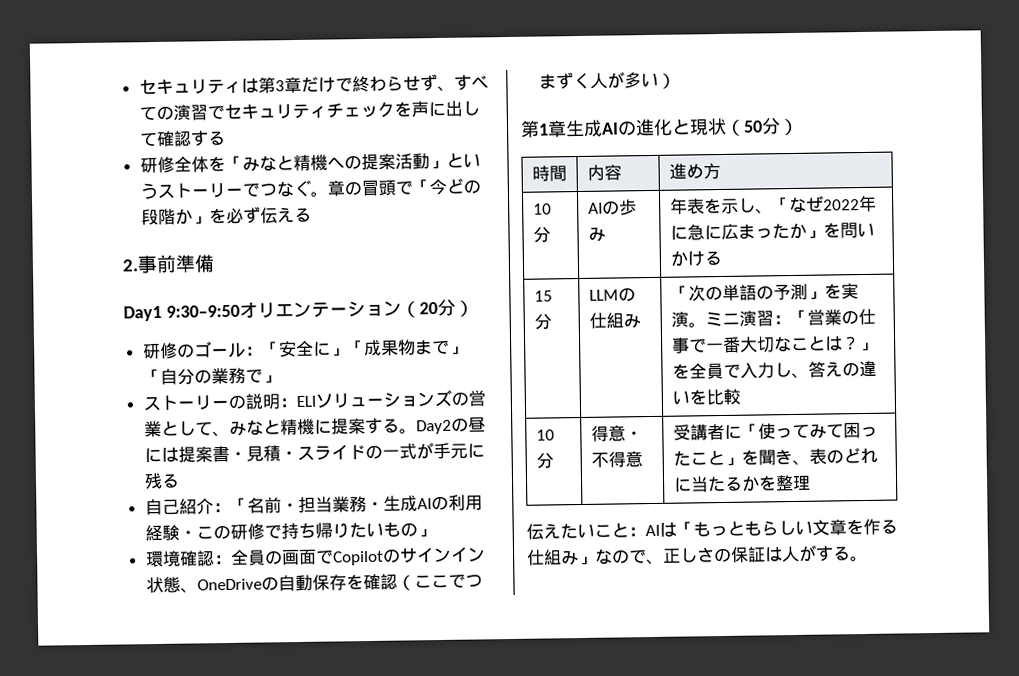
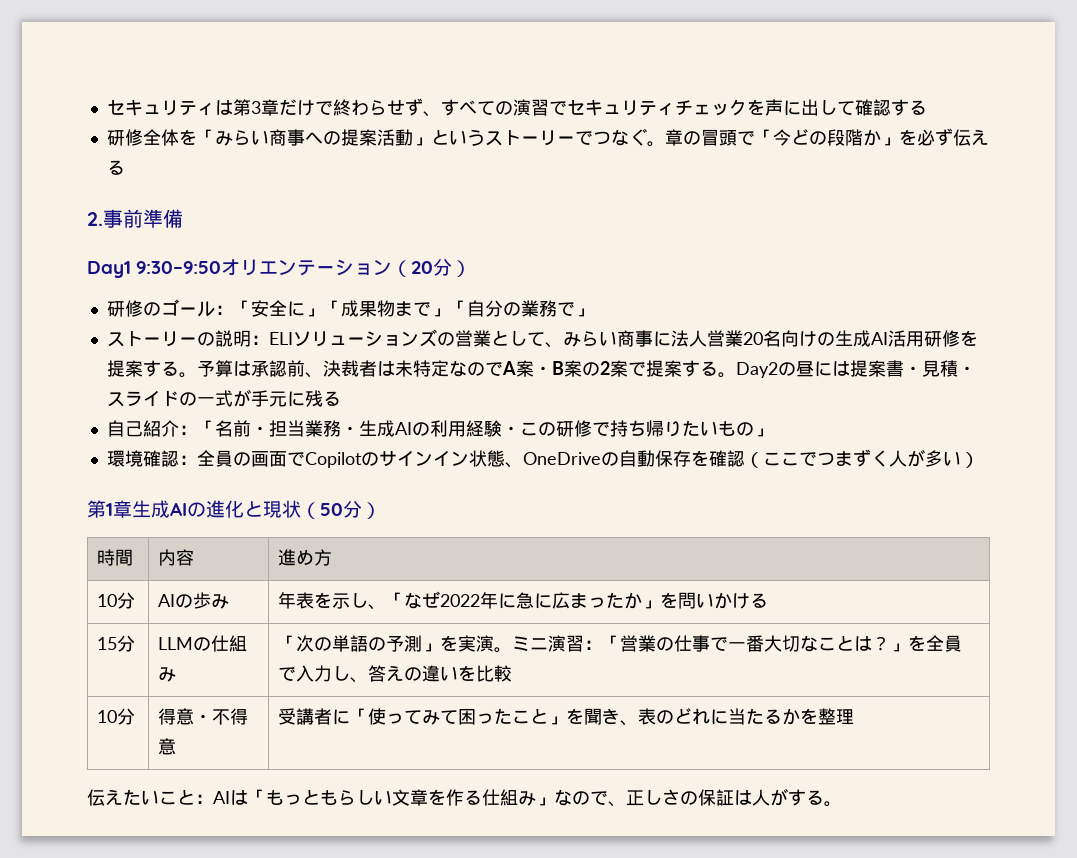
- 研修全体を「みなと精機への提案活動」というストーリーでつなぐ。
+ 研修全体を「みらい商事への提案活動」というストーリーでつなぐ。
- ストーリーの説明：ELIソリューションズの営業として、みなと精機に提案する。
+ ストーリーの説明：ELIソリューションズの営業として、みらい商事に法人営業20名向けの生成AI活用研修を提案する。予算は承認前、決裁者は未特定なのでA案・B案の2案で提案する。

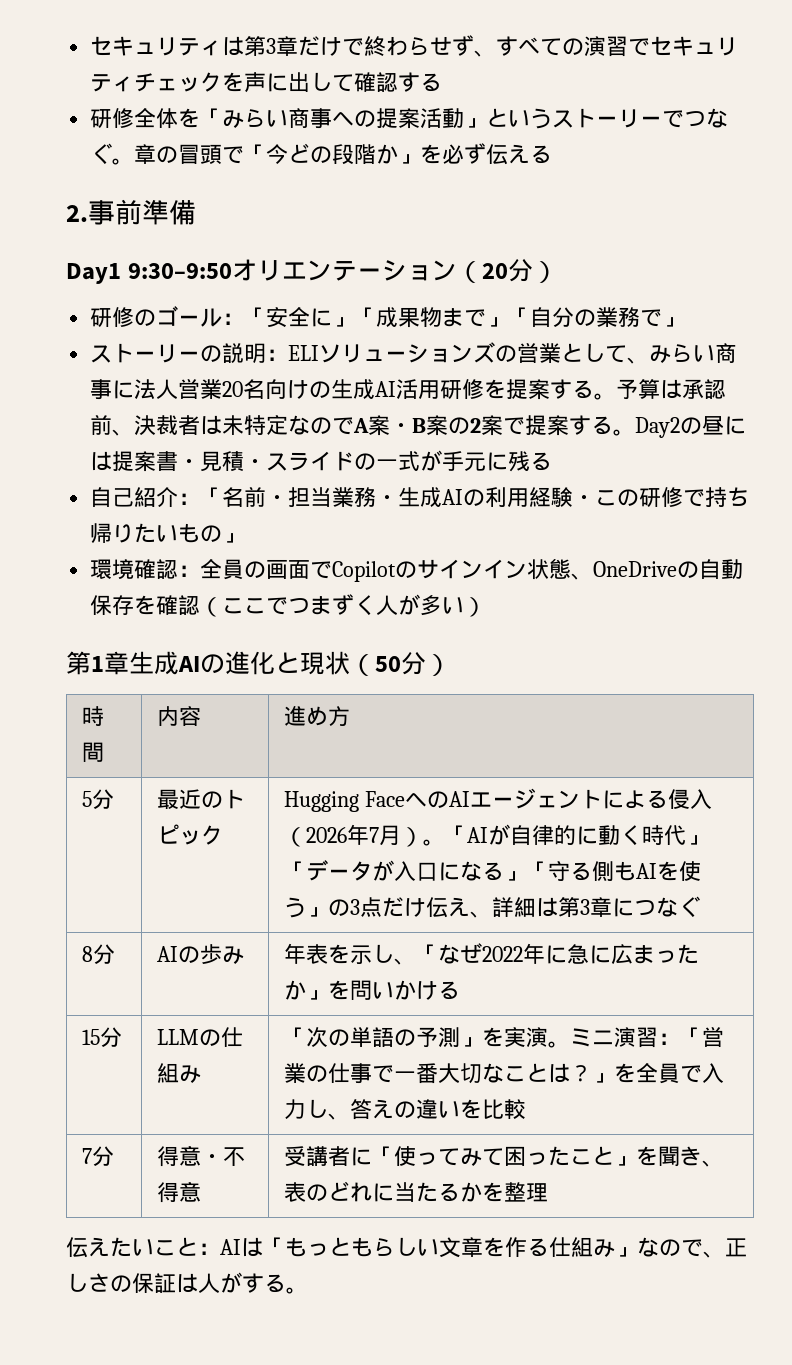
- 10分 | AIの歩み | 年表を示し、「なぜ2022年に急に広まったか」を問いかける
+ 5分 | 最近のトピック | Hugging FaceへのAIエージェントによる侵入（2026年7月）。「AIが自律的に動く時代」「データが入口になる」「守る側もAIを使う」の3点だけ伝え、詳細は第3章につなぐ
+ 8分 | AIの歩み | 年表を示し、「なぜ2022年に急に広まったか」を問いかける
- 10分 | 得意・不得意 | 受講者に「使ってみて困ったこと」を聞き、表のどれに当たるかを整理
+ 7分 | 得意・不得意 | 受講者に「使ってみて困ったこと」を聞き、表のどれに当たるかを整理

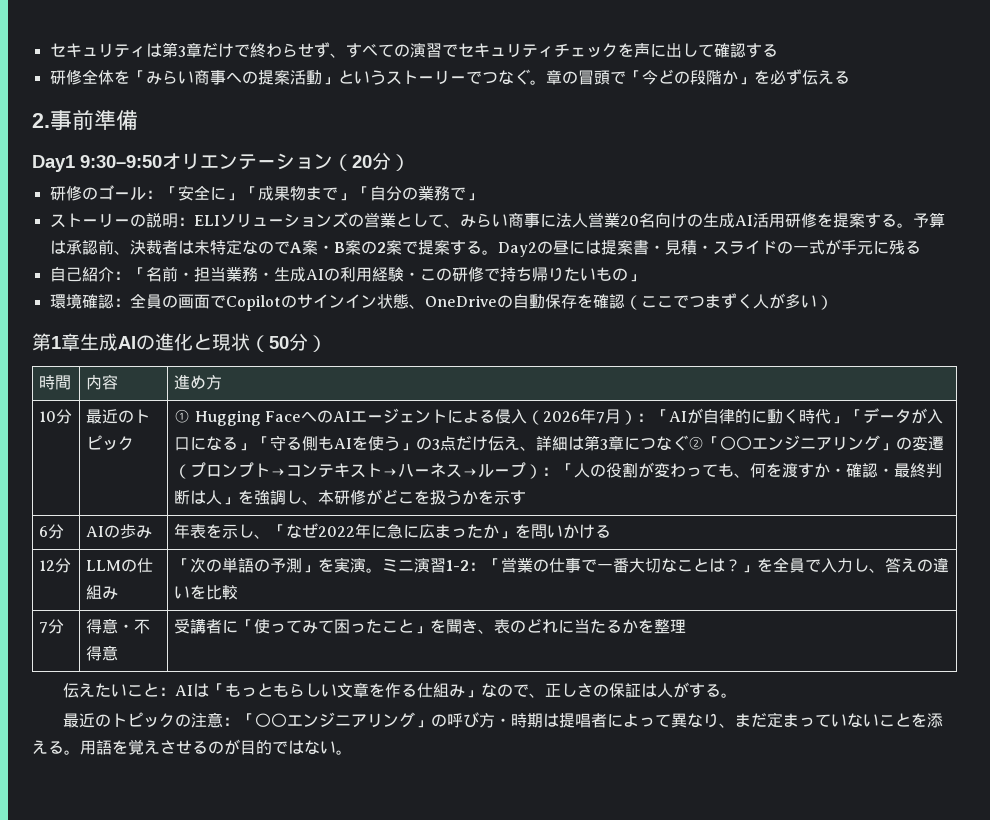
- 5分
+ 10分
- Hugging FaceへのAIエージェントによる侵入（2026年7月）。「AIが自律的に動く時代」「データが入口になる」「守る側もAIを使う」の3点だけ伝え、詳細は第3章につなぐ
- 8分 | AIの歩み | 年表を示し、「なぜ2022年に急に広まったか」を問いかける
+ ① Hugging FaceへのAIエージェントによる侵入（2026年7月）：「AIが自律的に動く時代」「データが入口になる」「守る側もAIを使う」の3点だけ伝え、詳細は第3章につなぐ②「〇〇エンジニアリング」の変遷（プロンプト→コンテキスト→ハーネス→ループ）：「人の役割が変わっても、何を渡すか・確認・最終判断は人」を強調し、本研修がどこを扱うかを示す
+ 6分 | AIの歩み | 年表を示し、「なぜ2022年に急に広まったか」を問いかける
- 15分 | LLMの仕組み | 「次の単語の予測」を実演。ミニ演習：「営業の仕事で一番大切なことは？」を全員で入力し、答えの違いを比較
+ 12分 | LLMの仕組み | 「次の単語の予測」を実演。ミニ演習1-2：「営業の仕事で一番大切なことは？」を全員で入力し、答えの違いを比較
+ 最近のトピックの注意：「〇〇エンジニアリング」の呼び方・時期は提唱者によって異なり、まだ定まっていないことを添える。用語を覚えさせるのが目的ではない。

